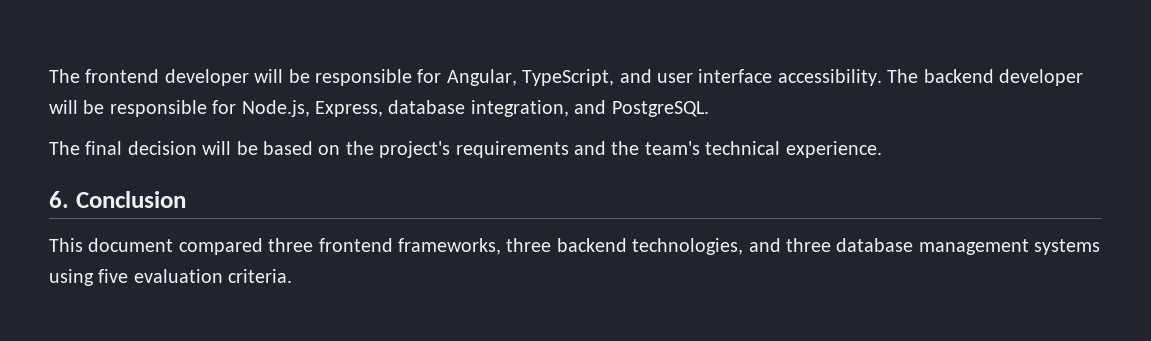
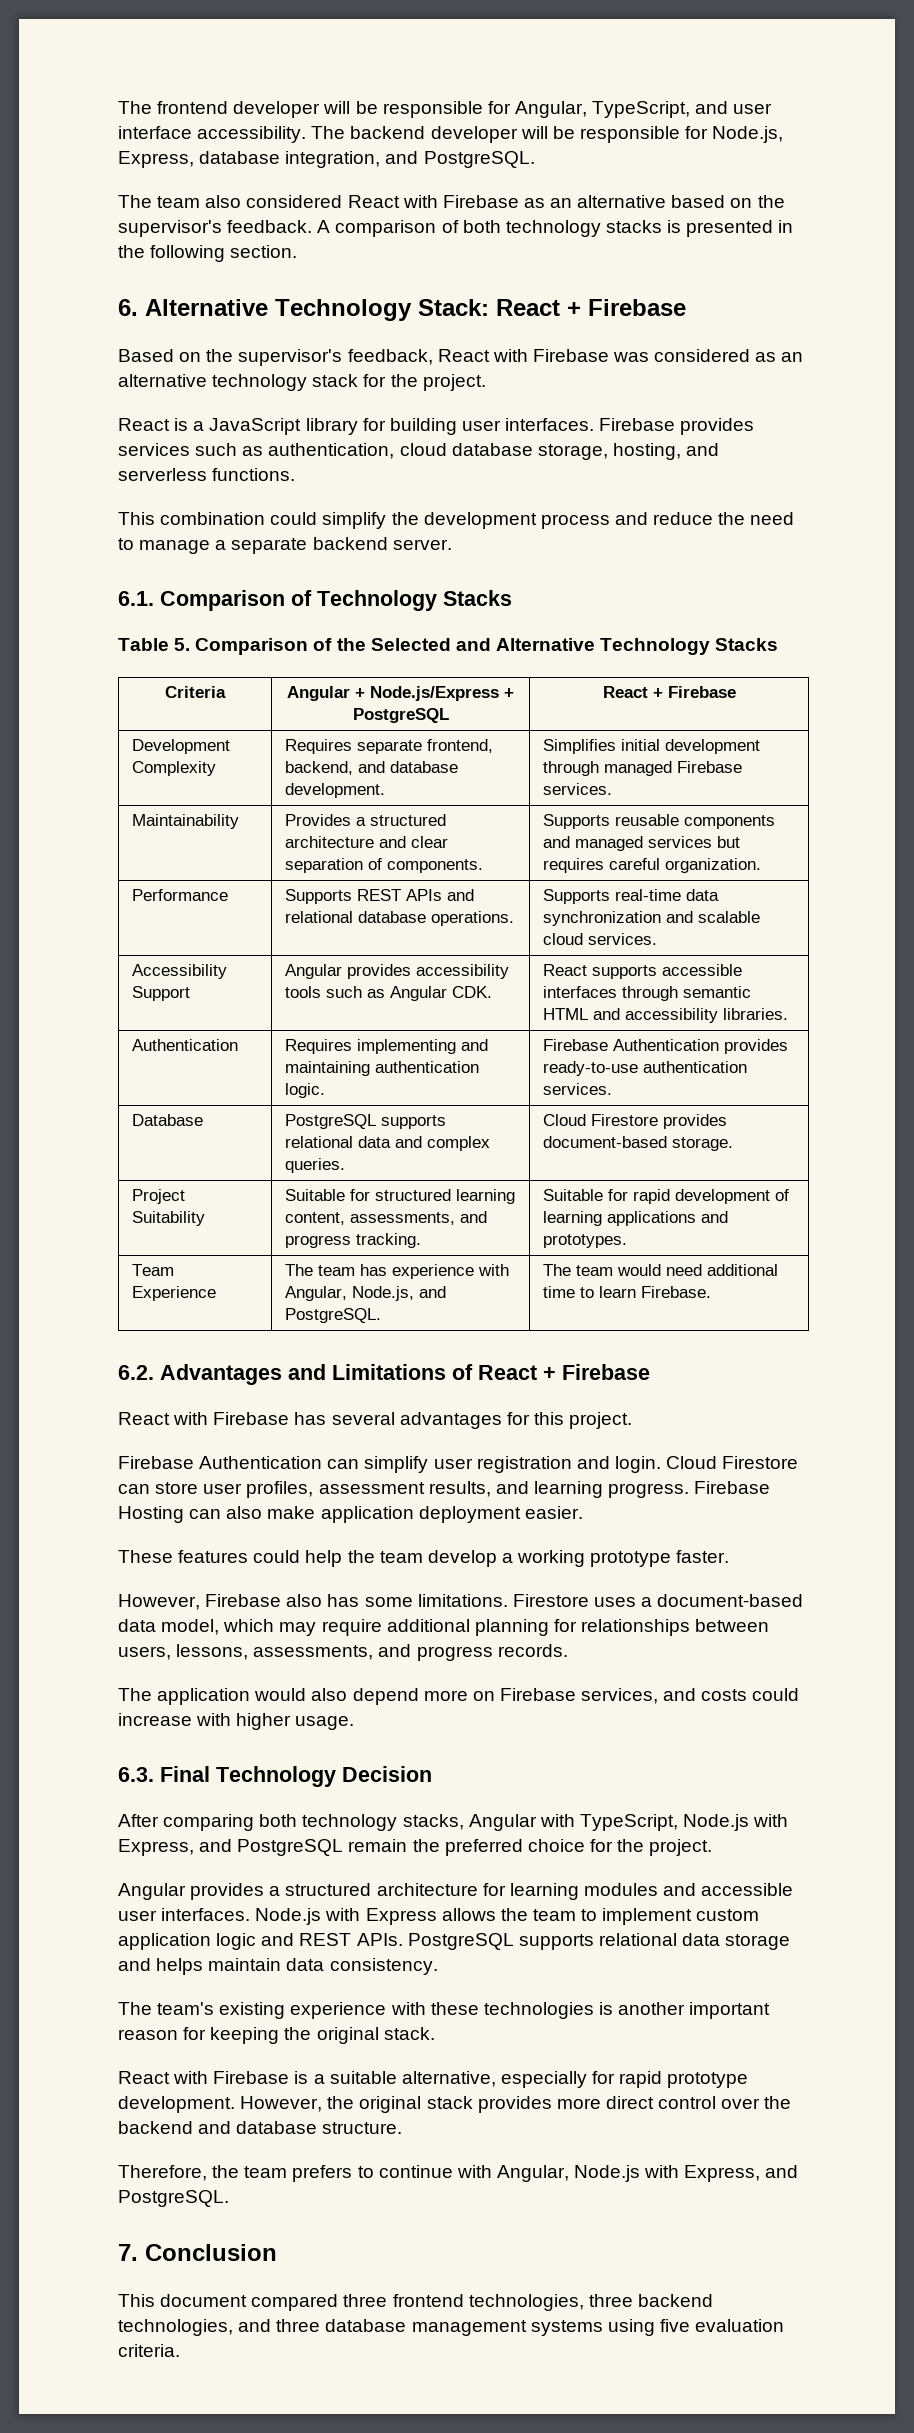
- The final decision will be based on the project's requirements and the team's technical experience.
- 6. Conclusion
+ The team also considered React with Firebase as an alternative based on the supervisor's feedback. A comparison of both technology stacks is presented in the following section.
+ 6. Alternative Technology Stack: React + Firebase
+ Based on the supervisor's feedback, React with Firebase was considered as an alternative technology stack for the project.
+ React is a JavaScript library for building user interfaces. Firebase provides services such as authentication, cloud database storage, hosting, and serverless functions.
+ This combination could simplify the development process and reduce the need to manage a separate backend server.
+ 6.1. Comparison of Technology Stacks
+ Table 5. Comparison of the Selected and Alternative Technology Stacks
+ Criteria | Angular + Node.js/Express + PostgreSQL | React + Firebase
+ Development Complexity | Requires separate frontend, backend, and database development. | Simplifies initial development through managed Firebase services.
+ Maintainability | Provides a structured architecture and clear separation of components. | Supports reusable components and managed services but requires careful organization.
+ Performance | Supports REST APIs and relational database operations. | Supports real-time data synchronization and scalable cloud services.
+ Accessibility Support | Angular provides accessibility tools such as Angular CDK. | React supports accessible interfaces through semantic HTML and accessibility libraries.
+ Authentication | Requires implementing and maintaining authentication logic. | Firebase Authentication provides ready-to-use authentication services.
+ Database | PostgreSQL supports relational data and complex queries. | Cloud Firestore provides document-based storage.
+ Project Suitability | Suitable for structured learning content, assessments, and progress tracking. | Suitable for rapid development of learning applications and prototypes.
+ Team Experience | The team has experience with Angular, Node.js, and PostgreSQL. | The team would need additional time to learn Firebase.
+ 6.2. Advantages and Limitations of React + Firebase
+ React with Firebase has several advantages for this project.
+ Firebase Authentication can simplify user registration and login. Cloud Firestore can store user profiles, assessment results, and learning progress. Firebase Hosting can also make application deployment easier.
+ These features could help the team develop a working prototype faster.
+ However, Firebase also has some limitations. Firestore uses a document-based data model, which may require additional planning for relationships between users, lessons, assessments, and progress records.
+ The application would also depend more on Firebase services, and costs could increase with higher usage.
+ 6.3. Final Technology Decision
+ After comparing both technology stacks, Angular with TypeScript, Node.js with Express, and PostgreSQL remain the preferred choice for the project.
+ Angular provides a structured architecture for learning modules and accessible user interfaces. Node.js with Express allows the team to implement custom application logic and REST APIs. PostgreSQL supports relational data storage and helps maintain data consistency.
+ The team's existing experience with these technologies is another important reason for keeping the original stack.
+ React with Firebase is a suitable alternative, especially for rapid prototype development. However, the original stack provides more direct control over the backend and database structure.
+ Therefore, the team prefers to continue with Angular, Node.js with Express, and PostgreSQL.
+ 7. Conclusion
- This document compared three frontend frameworks, three backend technologies, and three database management systems using five evaluation criteria.
+ This document compared three frontend technologies, three backend technologies, and three database management systems using five evaluation criteria.

